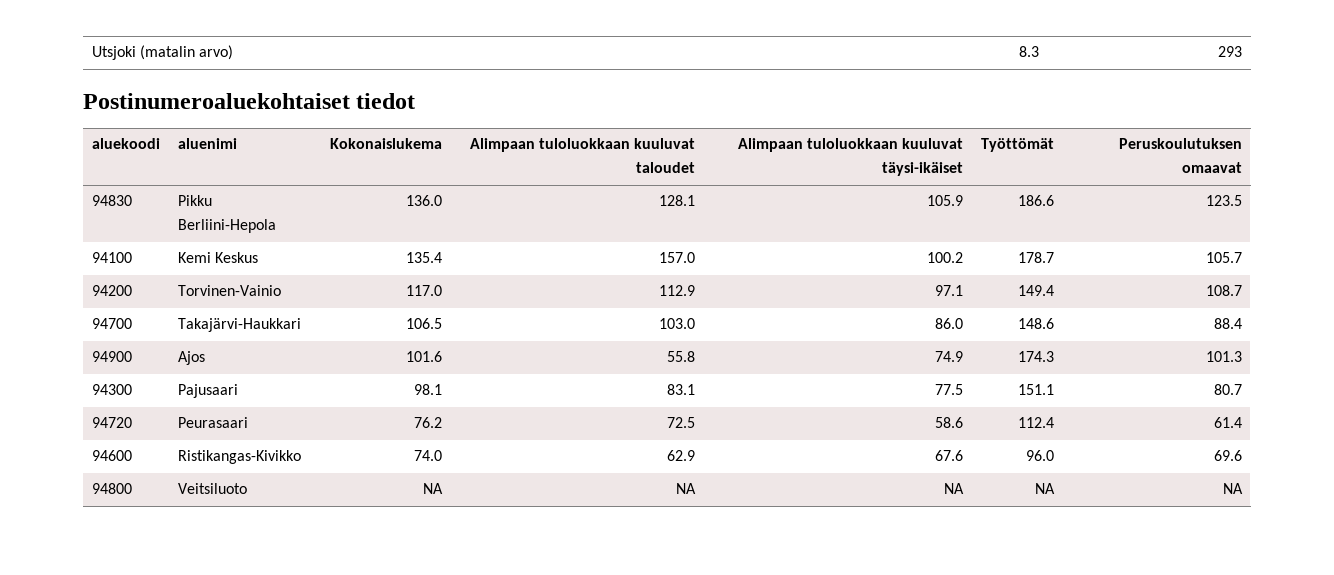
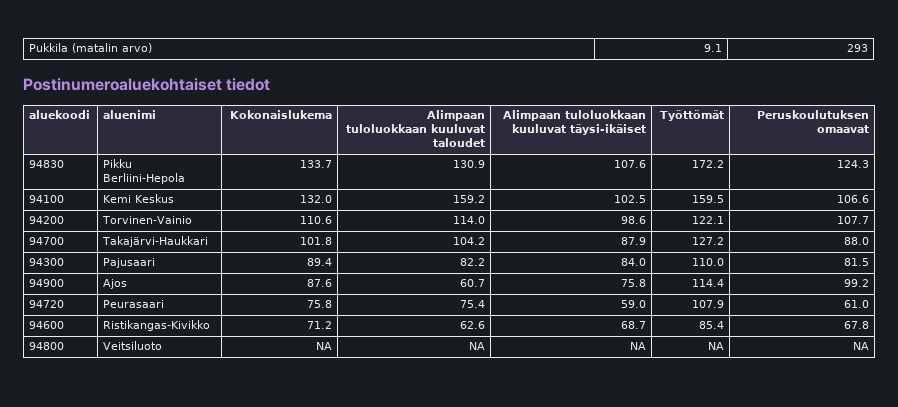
- Utsjoki (matalin arvo) | 8.3 | 293
+ Pukkila (matalin arvo) | 9.1 | 293
- 94830 | Pikku Berliini-Hepola | 136.0 | 128.1 | 105.9 | 186.6 | 123.5
- 94100 | Kemi Keskus | 135.4 | 157.0 | 100.2 | 178.7 | 105.7
- 94200 | Torvinen-Vainio | 117.0 | 112.9 | 97.1 | 149.4 | 108.7
- 94700 | Takajärvi-Haukkari | 106.5 | 103.0 | 86.0 | 148.6 | 88.4
- 94900 | Ajos | 101.6 | 55.8 | 74.9 | 174.3 | 101.3
- 94300 | Pajusaari | 98.1 | 83.1 | 77.5 | 151.1 | 80.7
- 94720 | Peurasaari | 76.2 | 72.5 | 58.6 | 112.4 | 61.4
- 94600 | Ristikangas-Kivikko | 74.0 | 62.9 | 67.6 | 96.0 | 69.6
+ 94830 | Pikku Berliini-Hepola | 133.7 | 130.9 | 107.6 | 172.2 | 124.3
+ 94100 | Kemi Keskus | 132.0 | 159.2 | 102.5 | 159.5 | 106.6
+ 94200 | Torvinen-Vainio | 110.6 | 114.0 | 98.6 | 122.1 | 107.7
+ 94700 | Takajärvi-Haukkari | 101.8 | 104.2 | 87.9 | 127.2 | 88.0
+ 94300 | Pajusaari | 89.4 | 82.2 | 84.0 | 110.0 | 81.5
+ 94900 | Ajos | 87.6 | 60.7 | 75.8 | 114.4 | 99.2
+ 94720 | Peurasaari | 75.8 | 75.4 | 59.0 | 107.9 | 61.0
+ 94600 | Ristikangas-Kivikko | 71.2 | 62.6 | 68.7 | 85.4 | 67.8

